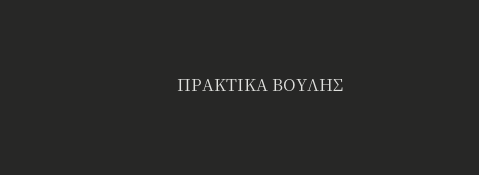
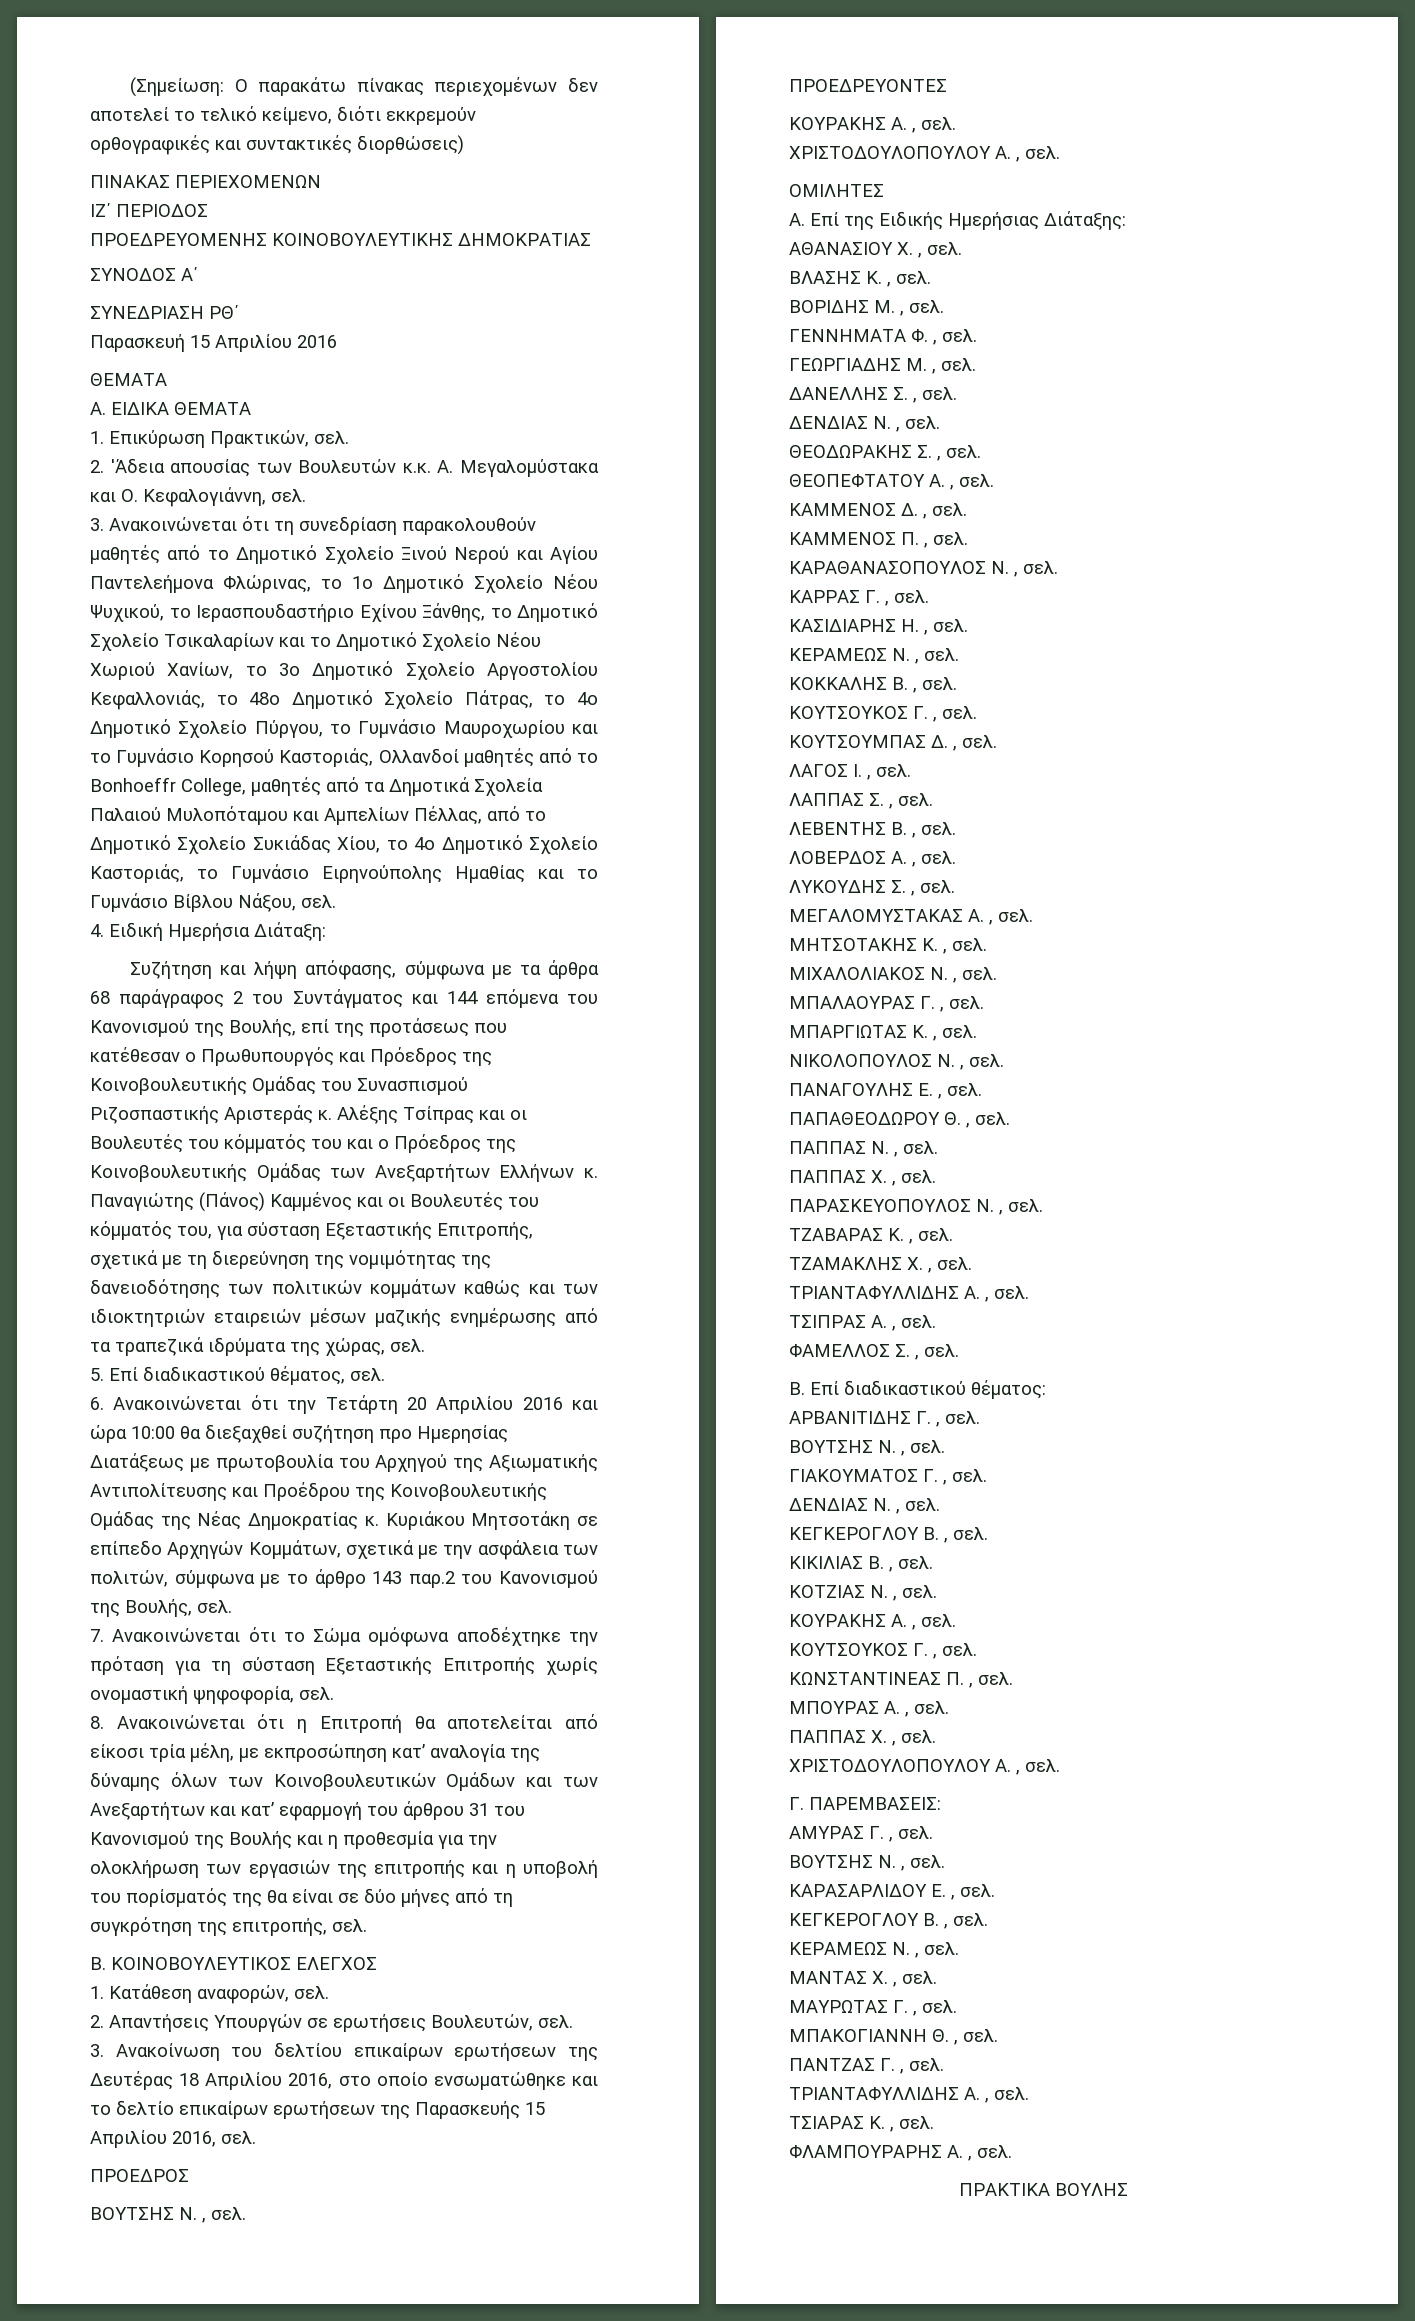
+ (Σημείωση: Ο παρακάτω πίνακας περιεχομένων δεν αποτελεί το τελικό κείμενο, διότι εκκρεμούν ορθογραφικές και συντακτικές διορθώσεις)
+ ΠΙΝΑΚΑΣ ΠΕΡΙΕΧΟΜΕΝΩΝ
+ ΙΖ΄ ΠΕΡΙΟΔΟΣ
+ ΠΡΟΕΔΡΕΥΟΜΕΝΗΣ ΚΟΙΝΟΒΟΥΛΕΥΤΙΚΗΣ ΔΗΜΟΚΡΑΤΙΑΣ
+ ΣΥΝΟΔΟΣ Α΄
+ ΣΥΝΕΔΡΙΑΣΗ ΡΘ΄
+ Παρασκευή 15 Απριλίου 2016
+ ΘΕΜΑΤΑ
+ Α. ΕΙΔΙΚΑ ΘΕΜΑΤΑ
+ 1. Επικύρωση Πρακτικών, σελ.
+ 2. 'Άδεια απουσίας των Βουλευτών κ.κ. Α. Μεγαλομύστακα και Ο. Κεφαλογιάννη, σελ.
+ 3. Ανακοινώνεται ότι τη συνεδρίαση παρακολουθούν μαθητές από το Δημοτικό Σχολείο Ξινού Νερού και Αγίου Παντελεήμονα Φλώρινας, το 1ο Δημοτικό Σχολείο Νέου Ψυχικού, το Ιερασπουδαστήριο Εχίνου Ξάνθης, το Δημοτικό Σχολείο Τσικαλαρίων και το Δημοτικό Σχολείο Νέου Χωριού Χανίων, το 3ο Δημοτικό Σχολείο Αργοστολίου Κεφαλλονιάς, το 48ο Δημοτικό Σχολείο Πάτρας, το 4ο Δημοτικό Σχολείο Πύργου, το Γυμνάσιο Μαυροχωρίου και το Γυμνάσιο Κορησού Καστοριάς, Ολλανδοί μαθητές από το Bonhoeffr College, μαθητές από τα Δημοτικά Σχολεία Παλαιού Μυλοπόταμου και Αμπελίων Πέλλας, από το Δημοτικό Σχολείο Συκιάδας Χίου, το 4ο Δημοτικό Σχολείο Καστοριάς, το Γυμνάσιο Ειρηνούπολης Ημαθίας και το Γυμνάσιο Βίβλου Νάξου, σελ.
+ 4. Ειδική Ημερήσια Διάταξη:
+ Συζήτηση και λήψη απόφασης, σύμφωνα με τα άρθρα 68 παράγραφος 2 του Συντάγματος και 144 επόμενα του Κανονισμού της Βουλής, επί της προτάσεως που κατέθεσαν ο Πρωθυπουργός και Πρόεδρος της Κοινοβουλευτικής Ομάδας του Συνασπισμού Ριζοσπαστικής Αριστεράς κ. Αλέξης Τσίπρας και οι Βουλευτές του κόμματός του και ο Πρόεδρος της Κοινοβουλευτικής Ομάδας των Ανεξαρτήτων Ελλήνων κ. Παναγιώτης (Πάνος) Καμμένος και οι Βουλευτές του κόμματός του, για σύσταση Εξεταστικής Επιτροπής, σχετικά με τη διερεύνηση της νομιμότητας της δανειοδότησης των πολιτικών κομμάτων καθώς και των ιδιοκτητριών εταιρειών μέσων μαζικής ενημέρωσης από τα τραπεζικά ιδρύματα της χώρας, σελ.
+ 5. Επί διαδικαστικού θέματος, σελ.
+ 6. Ανακοινώνεται ότι την Τετάρτη 20 Απριλίου 2016 και ώρα 10:00 θα διεξαχθεί συζήτηση προ Ημερησίας Διατάξεως με πρωτοβουλία του Αρχηγού της Αξιωματικής Αντιπολίτευσης και Προέδρου της Κοινοβουλευτικής Ομάδας της Νέας Δημοκρατίας κ. Κυριάκου Μητσοτάκη σε επίπεδο Αρχηγών Κομμάτων, σχετικά με την ασφάλεια των πολιτών, σύμφωνα με το άρθρο 143 παρ.2 του Κανονισμού της Βουλής, σελ.
+ 7. Ανακοινώνεται ότι το Σώμα ομόφωνα αποδέχτηκε την πρόταση για τη σύσταση Εξεταστικής Επιτροπής χωρίς ονομαστική ψηφοφορία, σελ.
+ 8. Ανακοινώνεται ότι η Επιτροπή θα αποτελείται από είκοσι τρία μέλη, με εκπροσώπηση κατ’ αναλογία της δύναμης όλων των Κοινοβουλευτικών Ομάδων και των Ανεξαρτήτων και κατ’ εφαρμογή του άρθρου 31 του Κανονισμού της Βουλής και η προθεσμία για την ολοκλήρωση των εργασιών της επιτροπής και η υποβολή του πορίσματός της θα είναι σε δύο μήνες από τη συγκρότηση της επιτροπής, σελ.
+ Β. ΚΟΙΝΟΒΟΥΛΕΥΤΙΚΟΣ ΕΛΕΓΧΟΣ
+ 1. Κατάθεση αναφορών, σελ.
+ 2. Απαντήσεις Υπουργών σε ερωτήσεις Βουλευτών, σελ.
+ 3. Ανακοίνωση του δελτίου επικαίρων ερωτήσεων της Δευτέρας 18 Απριλίου 2016, στο οποίο ενσωματώθηκε και το δελτίο επικαίρων ερωτήσεων της Παρασκευής 15 Απριλίου 2016, σελ.
+ ΠΡΟΕΔΡΟΣ
+ ΒΟΥΤΣΗΣ Ν. , σελ.
+ ΠΡΟΕΔΡΕΥΟΝΤΕΣ
+ ΚΟΥΡΑΚΗΣ Α. , σελ.
+ ΧΡΙΣΤΟΔΟΥΛΟΠΟΥΛΟΥ Α. , σελ.
+ ΟΜΙΛΗΤΕΣ
+ Α. Επί της Ειδικής Ημερήσιας Διάταξης:
+ ΑΘΑΝΑΣΙΟΥ Χ. , σελ.
+ ΒΛΑΣΗΣ Κ. , σελ.
+ ΒΟΡΙΔΗΣ Μ. , σελ.
+ ΓΕΝΝΗΜΑΤΑ Φ. , σελ.
+ ΓΕΩΡΓΙΑΔΗΣ Μ. , σελ.
+ ΔΑΝΕΛΛΗΣ Σ. , σελ.
+ ΔΕΝΔΙΑΣ Ν. , σελ.
+ ΘΕΟΔΩΡΑΚΗΣ Σ. , σελ.
+ ΘΕΟΠΕΦΤΑΤΟΥ Α. , σελ.
+ ΚΑΜΜΕΝΟΣ Δ. , σελ.
+ ΚΑΜΜΕΝΟΣ Π. , σελ.
+ ΚΑΡΑΘΑΝΑΣΟΠΟΥΛΟΣ Ν. , σελ.
+ ΚΑΡΡΑΣ Γ. , σελ.
+ ΚΑΣΙΔΙΑΡΗΣ Η. , σελ.
+ ΚΕΡΑΜΕΩΣ Ν. , σελ.
+ ΚΟΚΚΑΛΗΣ Β. , σελ.
+ ΚΟΥΤΣΟΥΚΟΣ Γ. , σελ.
+ ΚΟΥΤΣΟΥΜΠΑΣ Δ. , σελ.
+ ΛΑΓΟΣ Ι. , σελ.
+ ΛΑΠΠΑΣ Σ. , σελ.
+ ΛΕΒΕΝΤΗΣ Β. , σελ.
+ ΛΟΒΕΡΔΟΣ Α. , σελ.
+ ΛΥΚΟΥΔΗΣ Σ. , σελ.
+ ΜΕΓΑΛΟΜΥΣΤΑΚΑΣ Α. , σελ.
+ ΜΗΤΣΟΤΑΚΗΣ Κ. , σελ.
+ ΜΙΧΑΛΟΛΙΑΚΟΣ Ν. , σελ.
+ ΜΠΑΛΑΟΥΡΑΣ Γ. , σελ.
+ ΜΠΑΡΓΙΩΤΑΣ Κ. , σελ.
+ ΝΙΚΟΛΟΠΟΥΛΟΣ Ν. , σελ.
+ ΠΑΝΑΓΟΥΛΗΣ Ε. , σελ.
+ ΠΑΠΑΘΕΟΔΩΡΟΥ Θ. , σελ.
+ ΠΑΠΠΑΣ Ν. , σελ.
+ ΠΑΠΠΑΣ Χ. , σελ.
+ ΠΑΡΑΣΚΕΥΟΠΟΥΛΟΣ Ν. , σελ.
+ ΤΖΑΒΑΡΑΣ Κ. , σελ.
+ ΤΖΑΜΑΚΛΗΣ Χ. , σελ.
+ ΤΡΙΑΝΤΑΦΥΛΛΙΔΗΣ Α. , σελ.
+ ΤΣΙΠΡΑΣ Α. , σελ.
+ ΦΑΜΕΛΛΟΣ Σ. , σελ.
+ Β. Επί διαδικαστικού θέματος:
+ ΑΡΒΑΝΙΤΙΔΗΣ Γ. , σελ.
+ ΒΟΥΤΣΗΣ Ν. , σελ.
+ ΓΙΑΚΟΥΜΑΤΟΣ Γ. , σελ.
+ ΔΕΝΔΙΑΣ Ν. , σελ.
+ ΚΕΓΚΕΡΟΓΛΟΥ Β. , σελ.
+ ΚΙΚΙΛΙΑΣ Β. , σελ.
+ ΚΟΤΖΙΑΣ Ν. , σελ.
+ ΚΟΥΡΑΚΗΣ Α. , σελ.
+ ΚΟΥΤΣΟΥΚΟΣ Γ. , σελ.
+ ΚΩΝΣΤΑΝΤΙΝΕΑΣ Π. , σελ.
+ ΜΠΟΥΡΑΣ Α. , σελ.
+ ΠΑΠΠΑΣ Χ. , σελ.
+ ΧΡΙΣΤΟΔΟΥΛΟΠΟΥΛΟΥ Α. , σελ.
+ Γ. ΠΑΡΕΜΒΑΣΕΙΣ:
+ ΑΜΥΡΑΣ Γ. , σελ.
+ ΒΟΥΤΣΗΣ Ν. , σελ.
+ ΚΑΡΑΣΑΡΛΙΔΟΥ Ε. , σελ.
+ ΚΕΓΚΕΡΟΓΛΟΥ Β. , σελ.
+ ΚΕΡΑΜΕΩΣ Ν. , σελ.
+ ΜΑΝΤΑΣ Χ. , σελ.
+ ΜΑΥΡΩΤΑΣ Γ. , σελ.
+ ΜΠΑΚΟΓΙΑΝΝΗ Θ. , σελ.
+ ΠΑΝΤΖΑΣ Γ. , σελ.
+ ΤΡΙΑΝΤΑΦΥΛΛΙΔΗΣ Α. , σελ.
+ ΤΣΙΑΡΑΣ Κ. , σελ.
+ ΦΛΑΜΠΟΥΡΑΡΗΣ Α. , σελ.

